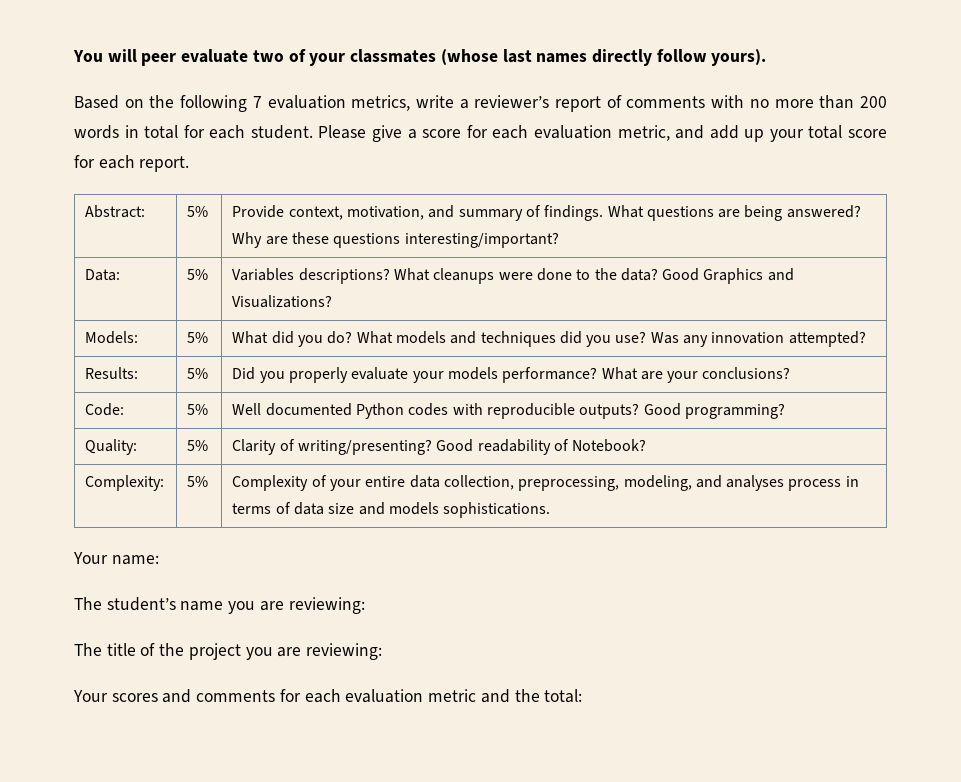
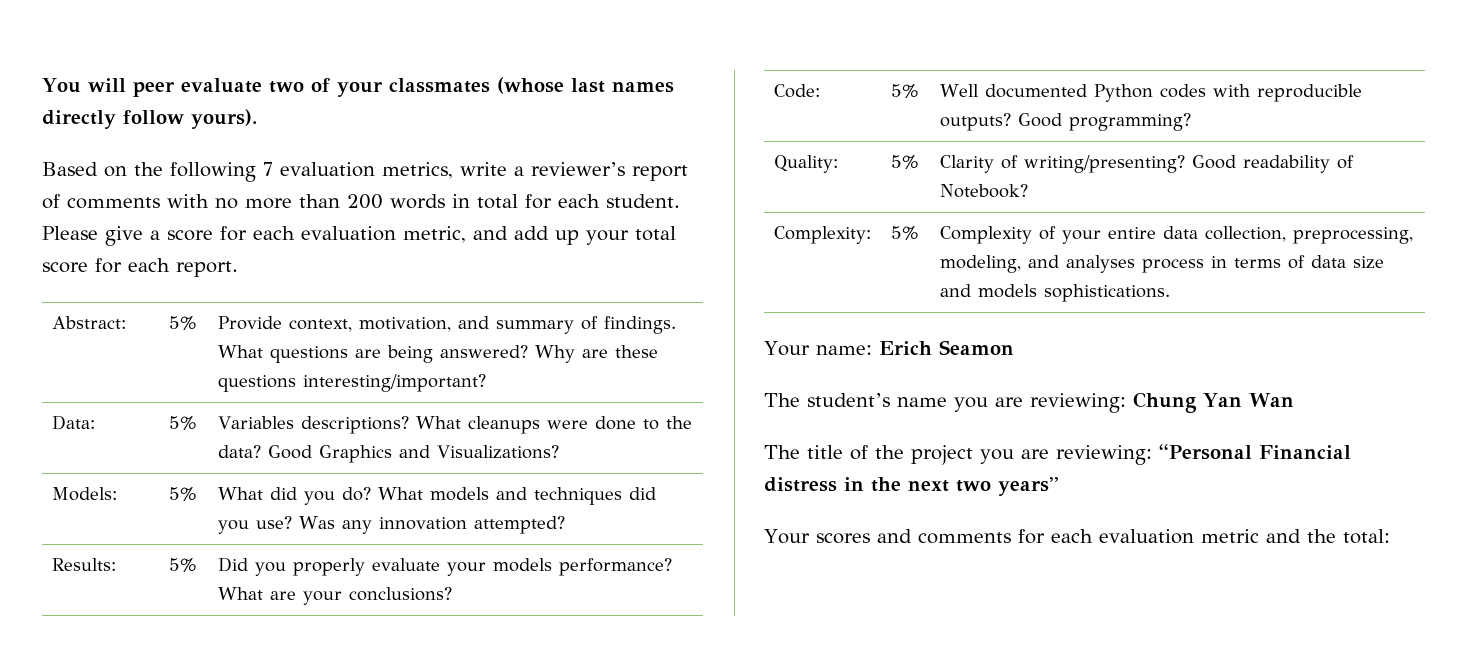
- Your name:
+ Your name: Erich Seamon
- The student’s name you are reviewing:
+ The student’s name you are reviewing: Chung Yan Wan
- The title of the project you are reviewing:
+ The title of the project you are reviewing: “Personal Financial distress in the next two years”

